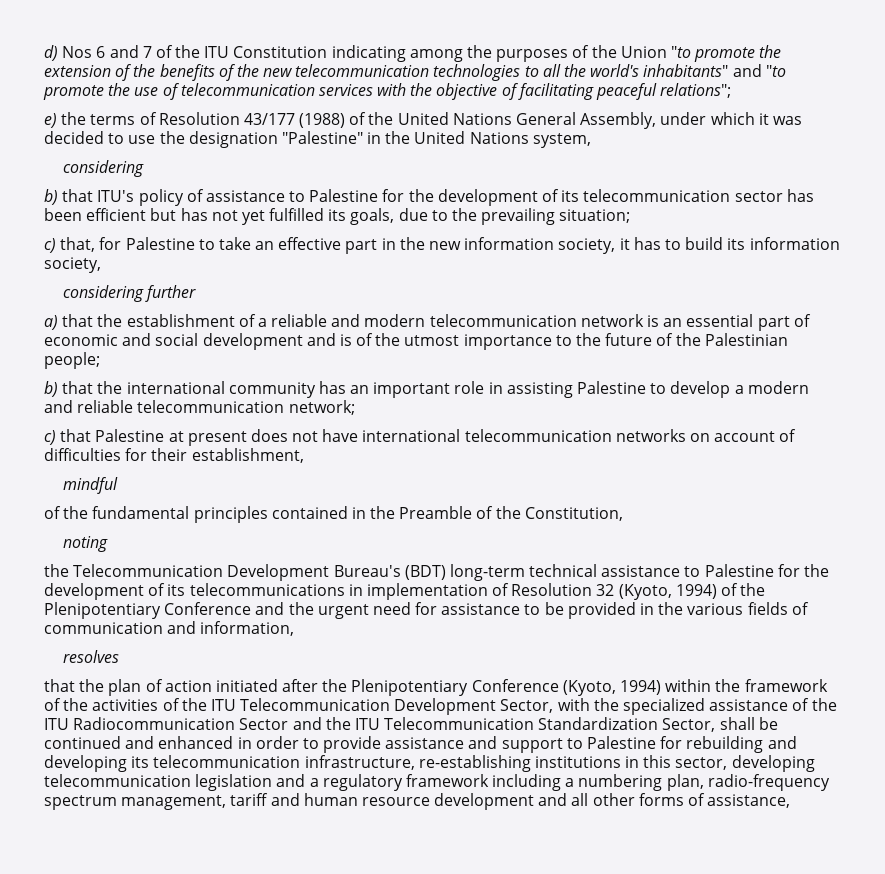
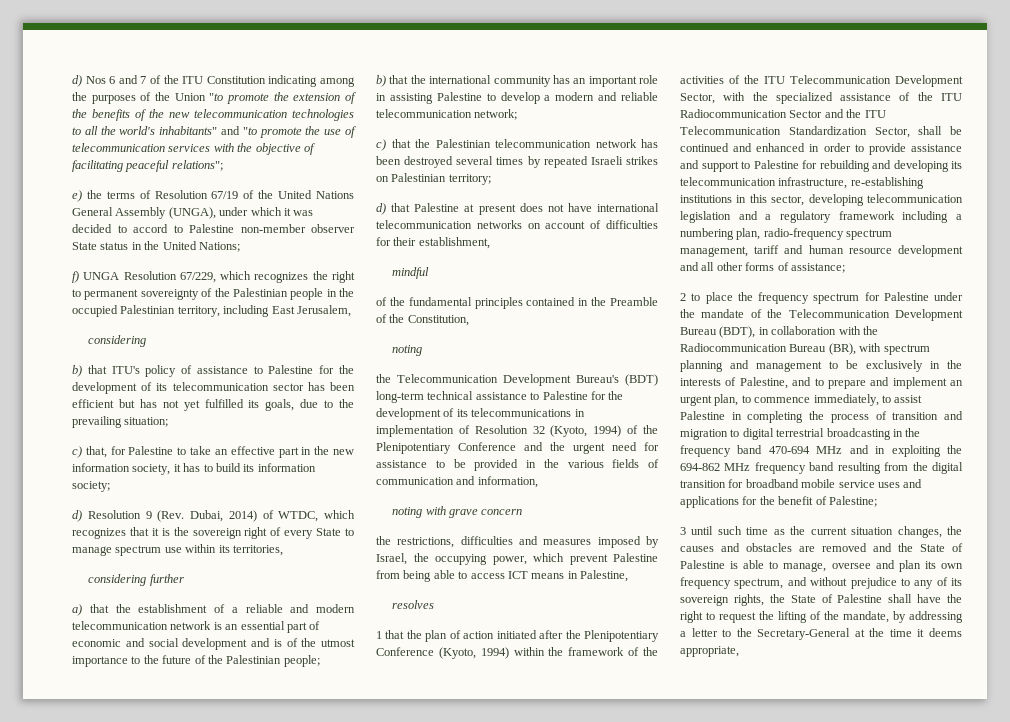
- e) the terms of Resolution 43/177 (1988) of the United Nations General Assembly, under which it was decided to use the designation "Palestine" in the United Nations system,
+ e) the terms of Resolution 67/19 of the United Nations General Assembly (UNGA), under which it was decided to accord to Palestine non-member observer State status in the United Nations;
+ f) UNGA Resolution 67/229, which recognizes the right to permanent sovereignty of the Palestinian people in the occupied Palestinian territory, including East Jerusalem,
- c) that, for Palestine to take an effective part in the new information society, it has to build its information society,
+ c) that, for Palestine to take an effective part in the new information society, it has to build its information society;
+ d) Resolution 9 (Rev. Dubai, 2014) of WTDC, which recognizes that it is the sovereign right of every State to manage spectrum use within its territories,
- c) that Palestine at present does not have international telecommunication networks on account of difficulties for their establishment,
+ c) that the Palestinian telecommunication network has been destroyed several times by repeated Israeli strikes on Palestinian territory;
+ d) that Palestine at present does not have international telecommunication networks on account of difficulties for their establishment,
+ noting with grave concern
+ the restrictions, difficulties and measures imposed by Israel, the occupying power, which prevent Palestine from being able to access ICT means in Palestine,
- that the plan of action initiated after the Plenipotentiary Conference (Kyoto, 1994) within the framework of the activities of the ITU Telecommunication Development Sector, with the specialized assistance of the ITU Radiocommunication Sector and the ITU Telecommunication Standardization Sector, shall be continued and enhanced in order to provide assistance and support to Palestine for rebuilding and developing its telecommunication infrastructure, re-establishing institutions in this sector, developing telecommunication legislation and a regulatory framework including a numbering plan, radio-frequency spectrum management, tariff and human resource development and all other forms of assistance,
+ 1 that the plan of action initiated after the Plenipotentiary Conference (Kyoto, 1994) within the framework of the activities of the ITU Telecommunication Development Sector, with the specialized assistance of the ITU Radiocommunication Sector and the ITU Telecommunication Standardization Sector, shall be continued and enhanced in order to provide assistance and support to Palestine for rebuilding and developing its telecommunication infrastructure, re-establishing institutions in this sector, developing telecommunication legislation and a regulatory framework including a numbering plan, radio-frequency spectrum management, tariff and human resource development and all other forms of assistance;
+ 2 to place the frequency spectrum for Palestine under the mandate of the Telecommunication Development Bureau (BDT), in collaboration with the Radiocommunication Bureau (BR), with spectrum planning and management to be exclusively in the interests of Palestine, and to prepare and implement an urgent plan, to commence immediately, to assist Palestine in completing the process of transition and migration to digital terrestrial broadcasting in the frequency band 470-694 MHz and in exploiting the 694-862 MHz frequency band resulting from the digital transition for broadband mobile service uses and applications for the benefit of Palestine;
+ 3 until such time as the current situation changes, the causes and obstacles are removed and the State of Palestine is able to manage, oversee and plan its own frequency spectrum, and without prejudice to any of its sovereign rights, the State of Palestine shall have the right to request the lifting of the mandate, by addressing a letter to the Secretary-General at the time it deems appropriate,

